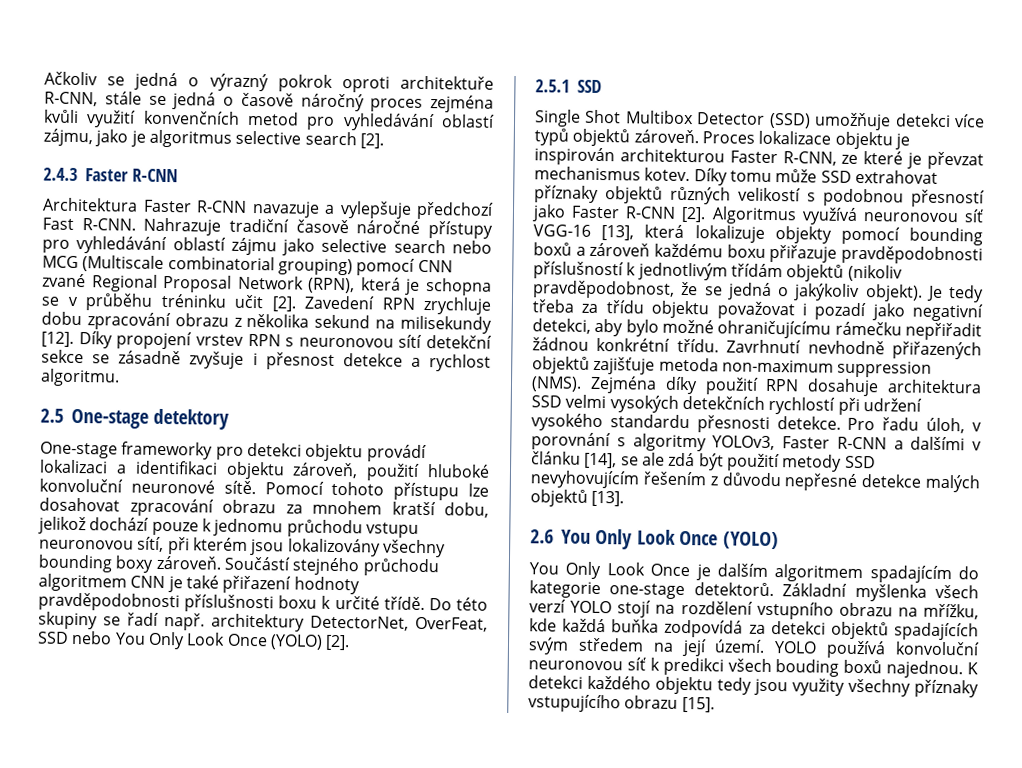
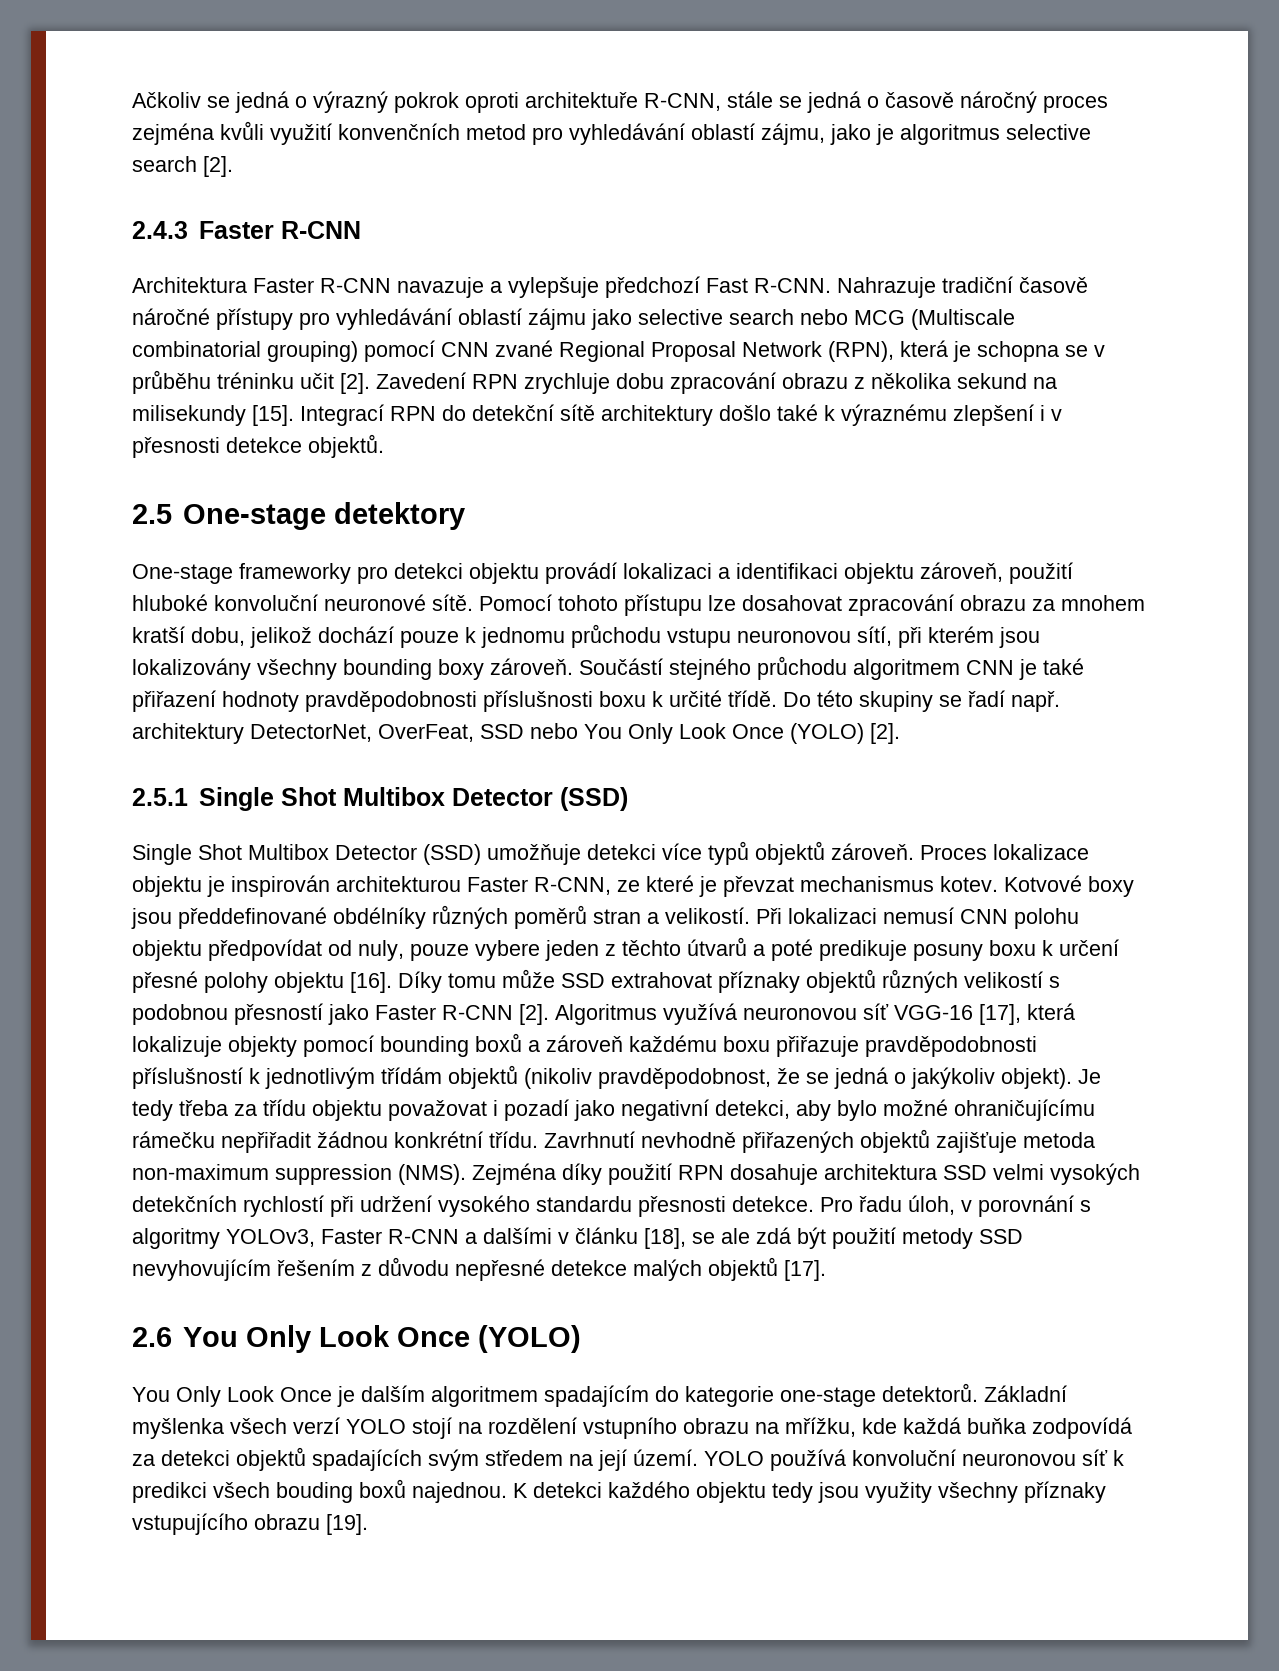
- Zavedení RPN zrychluje dobu zpracování obrazu z několika sekund na milisekundy [12]. Díky propojení vrstev RPN s neuronovou sítí detekční sekce se zásadně zvyšuje i přesnost detekce a rychlost algoritmu.
+ Zavedení RPN zrychluje dobu zpracování obrazu z několika sekund na milisekundy [15]. Integrací RPN do detekční sítě architektury došlo také k výraznému zlepšení i v přesnosti detekce objektů.
- 2.5.1 SSD
+ 2.5.1 Single Shot Multibox Detector (SSD)
+ Kotvové boxy jsou předdefinované obdélníky různých poměrů stran a velikostí. Při lokalizaci nemusí CNN polohu objektu předpovídat od nuly, pouze vybere jeden z těchto útvarů a poté predikuje posuny boxu k určení přesné polohy objektu [16].
- Algoritmus využívá neuronovou síť VGG-16 [13], která lokalizuje objekty pomocí bounding boxů a zároveň každému boxu přiřazuje pravděpodobnosti příslušností k jednotlivým třídám objektů (nikoliv pravděpodobnost, že se jedná o jakýkoliv objekt).
+ Algoritmus využívá neuronovou síť VGG-16 [17], která lokalizuje objekty pomocí bounding boxů a zároveň každému boxu přiřazuje pravděpodobnosti příslušností k jednotlivým třídám objektů (nikoliv pravděpodobnost, že se jedná o jakýkoliv objekt).
- Pro řadu úloh, v porovnání s algoritmy YOLOv3, Faster R-CNN a dalšími v článku [14], se ale zdá být použití metody SSD nevyhovujícím řešením z důvodu nepřesné detekce malých objektů [13].
+ Pro řadu úloh, v porovnání s algoritmy YOLOv3, Faster R-CNN a dalšími v článku [18], se ale zdá být použití metody SSD nevyhovujícím řešením z důvodu nepřesné detekce malých objektů [17].
- K detekci každého objektu tedy jsou využity všechny příznaky vstupujícího obrazu [15].
+ K detekci každého objektu tedy jsou využity všechny příznaky vstupujícího obrazu [19].

